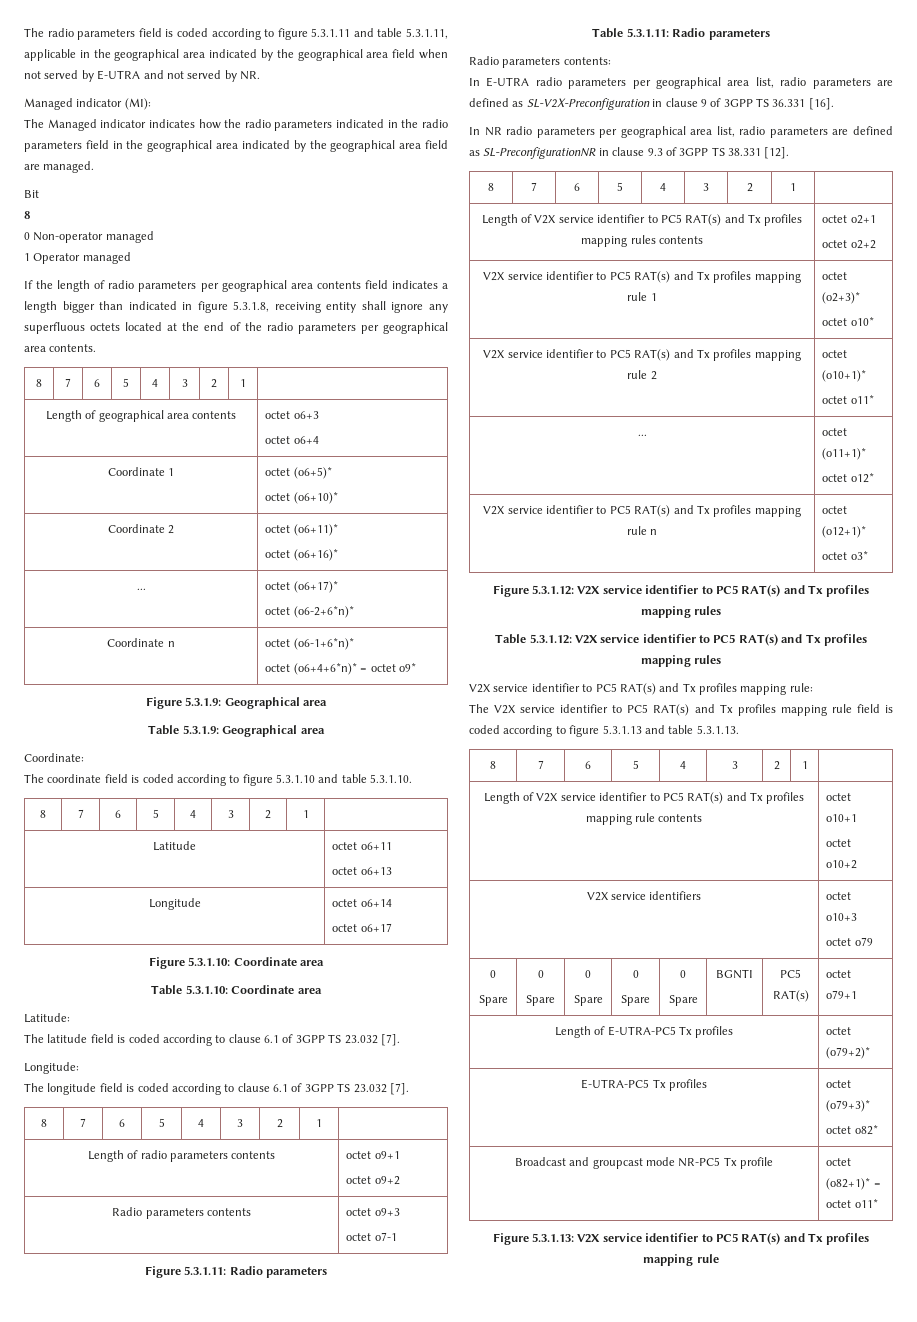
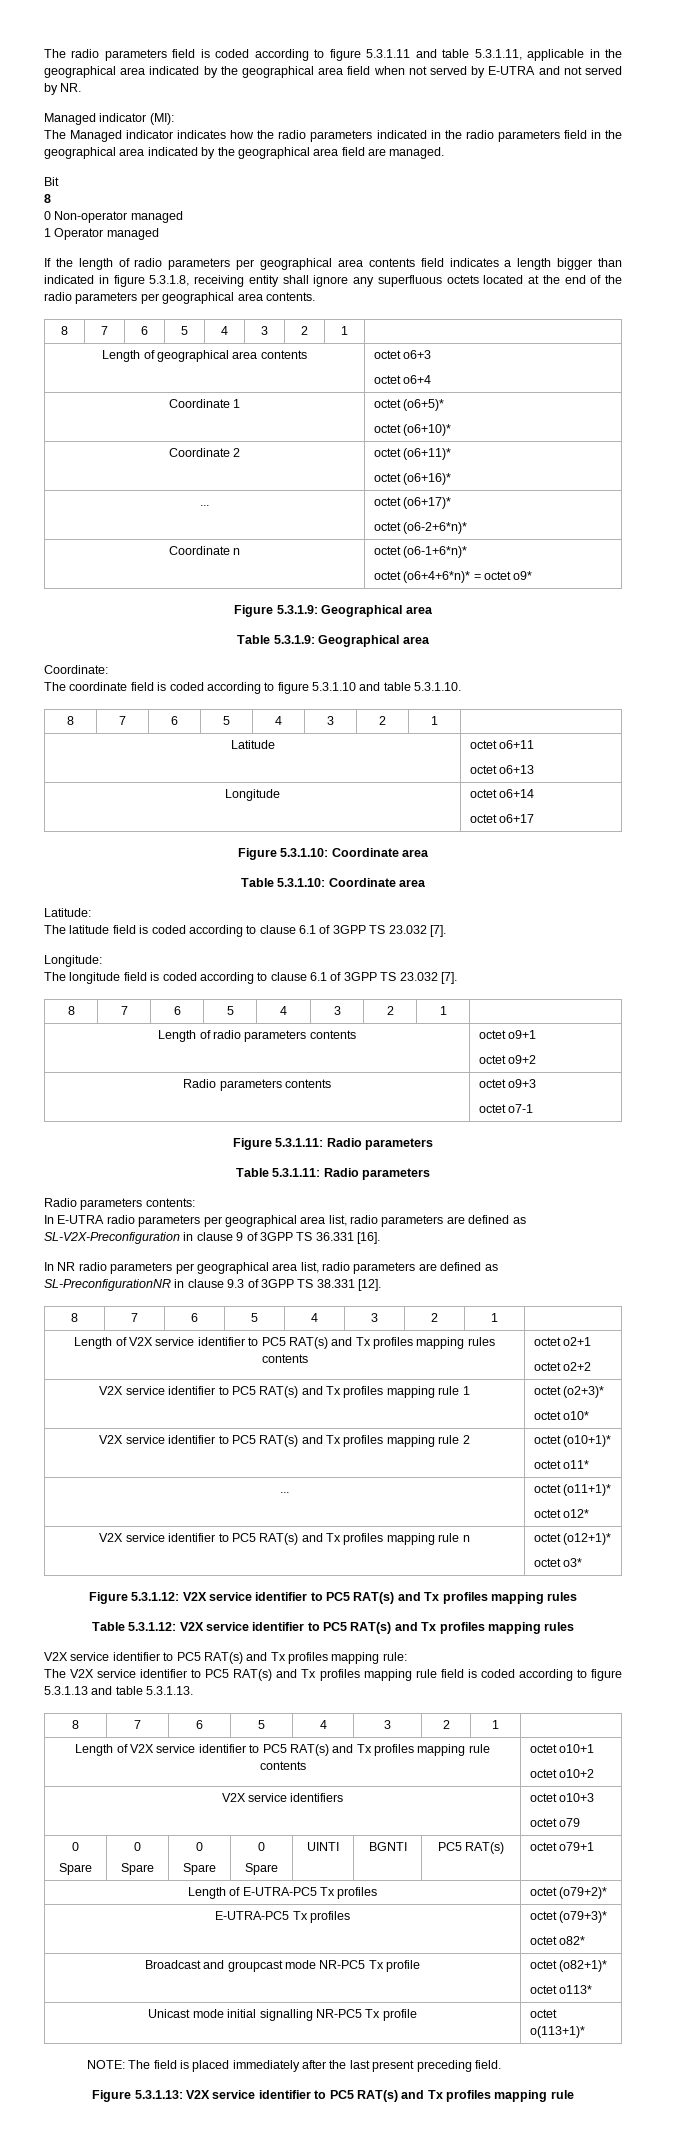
  V2X service identifiers | octet o10+3
  octet o79
  0
  Spare | 0
  Spare | 0
  Spare | 0
- Spare | 0
- Spare | BGNTI | PC5 RAT(s) | octet o79+1
+ Spare | UINTI | BGNTI | PC5 RAT(s) | octet o79+1
- Broadcast and groupcast mode NR-PC5 Tx profile | octet (o82+1)* = octet o11*
+ Broadcast and groupcast mode NR-PC5 Tx profile | octet (o82+1)*
+ octet o113*
+ Unicast mode initial signalling NR-PC5 Tx profile | octet o(113+1)*
+ NOTE: The field is placed immediately after the last present preceding field.

